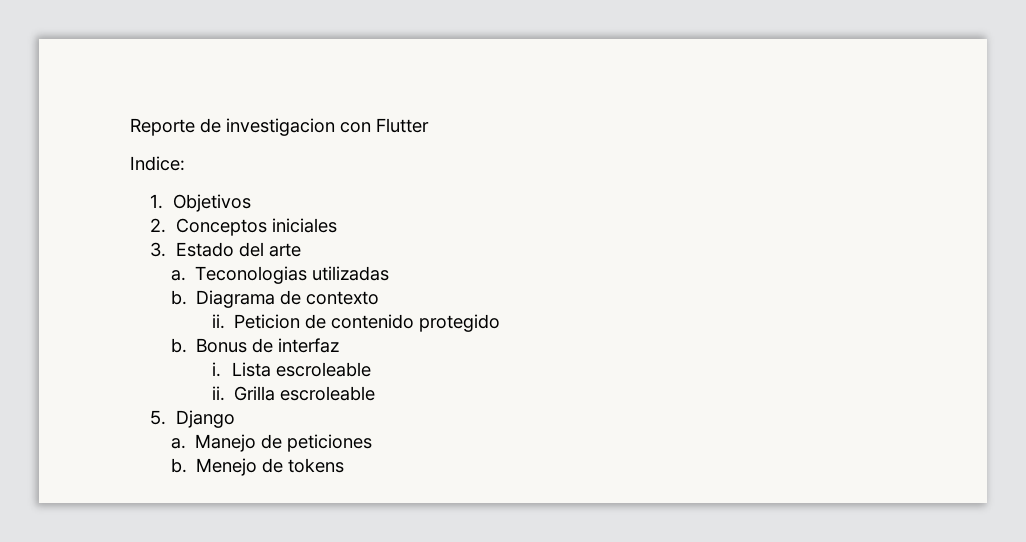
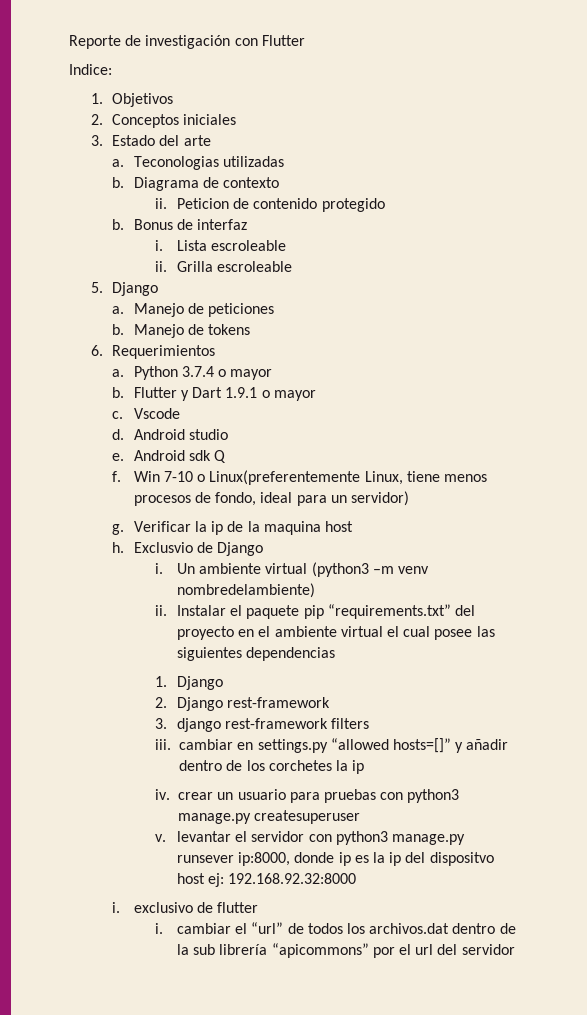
- Reporte de investigacion con Flutter
+ Reporte de investigación con Flutter
- Menejo de tokens
+ Manejo de tokens
+ 6. Requerimientos
+ a. Python 3.7.4 o mayor
+ b. Flutter y Dart 1.9.1 o mayor
+ c. Vscode
+ d. Android studio
+ e. Android sdk Q
+ f. Win 7-10 o Linux(preferentemente Linux, tiene menos procesos de fondo, ideal para un servidor)
+ g. Verificar la ip de la maquina host
+ h. Exclusvio de Django
+ i. Un ambiente virtual (python3 –m venv nombredelambiente)
+ ii. Instalar el paquete pip “requirements.txt” del proyecto en el ambiente virtual el cual posee las siguientes dependencias
+ 1. Django
+ 2. Django rest-framework
+ 3. django rest-framework filters
+ iii. cambiar en settings.py “allowed hosts=[]” y añadir dentro de los corchetes la ip
+ iv. crear un usuario para pruebas con python3 manage.py createsuperuser
+ v. levantar el servidor con python3 manage.py runsever ip:8000, donde ip es la ip del dispositvo host ej: 192.168.92.32:8000
+ i. exclusivo de flutter
+ i. cambiar el “url” de todos los archivos.dat dentro de la sub librería “apicommons” por el url del servidor

